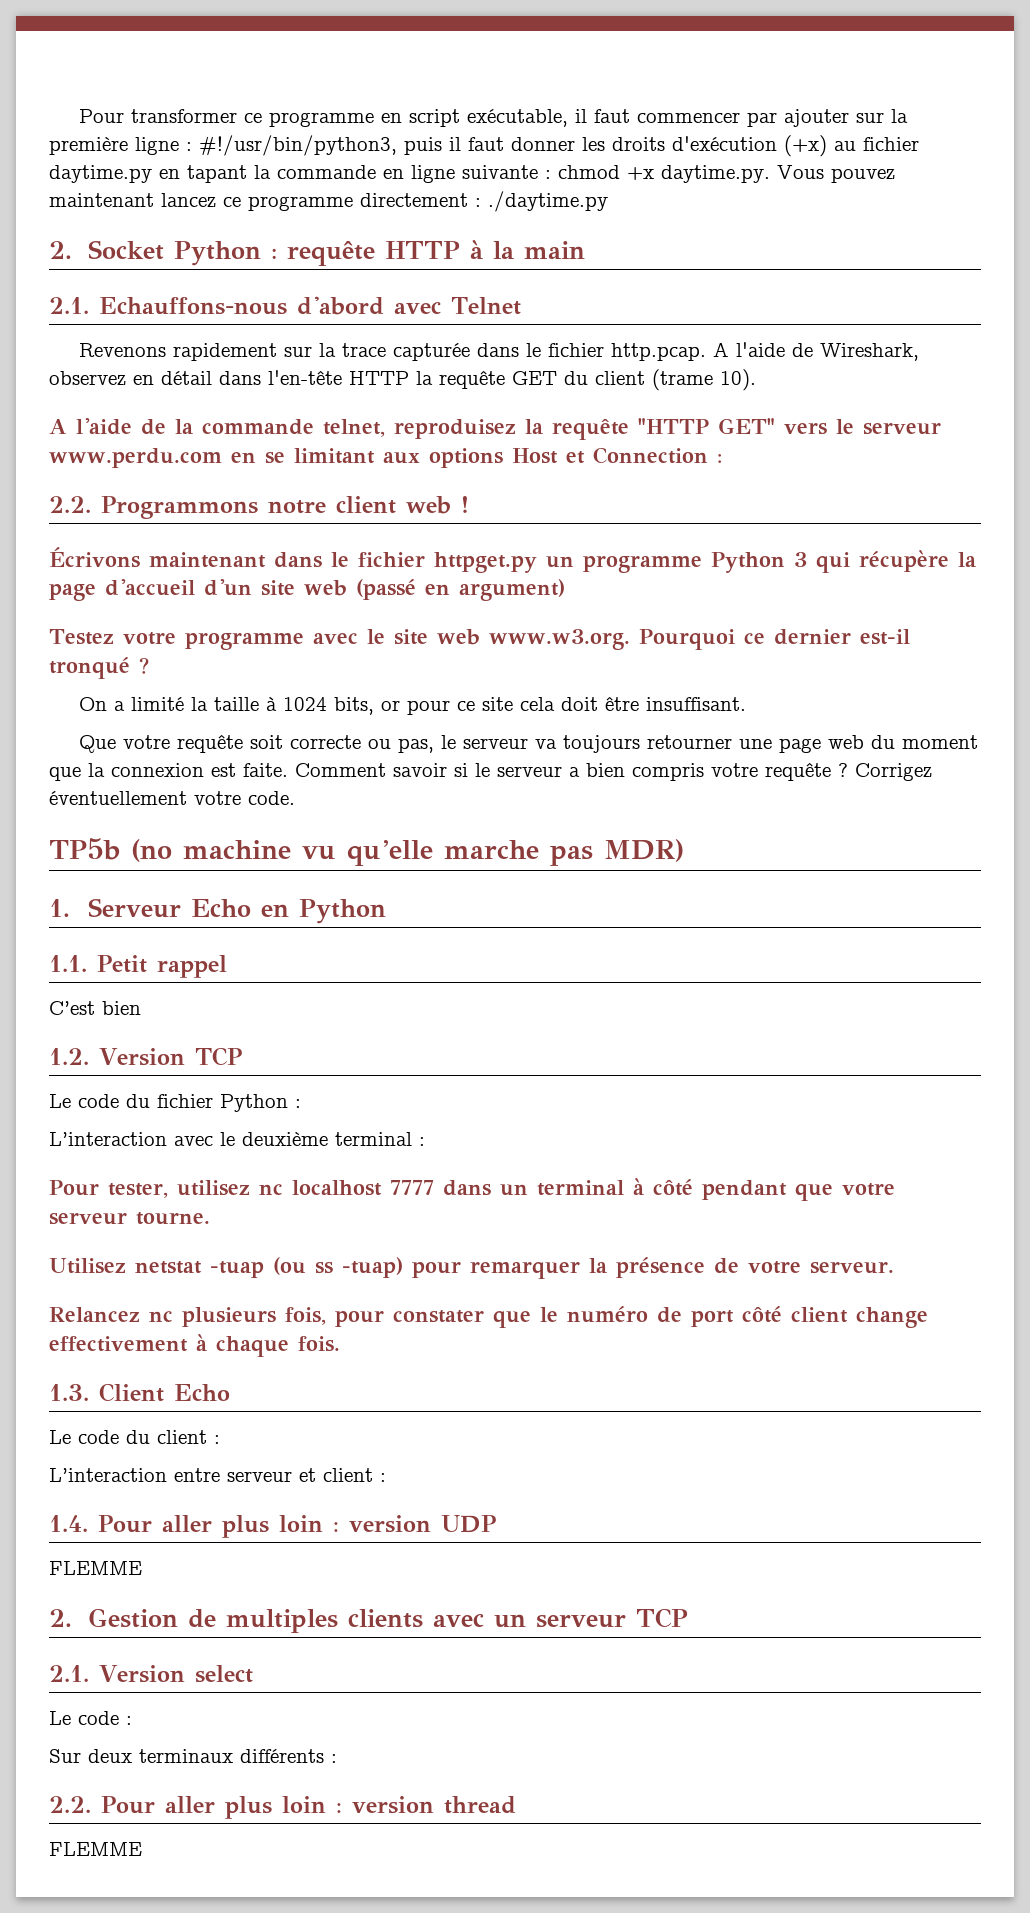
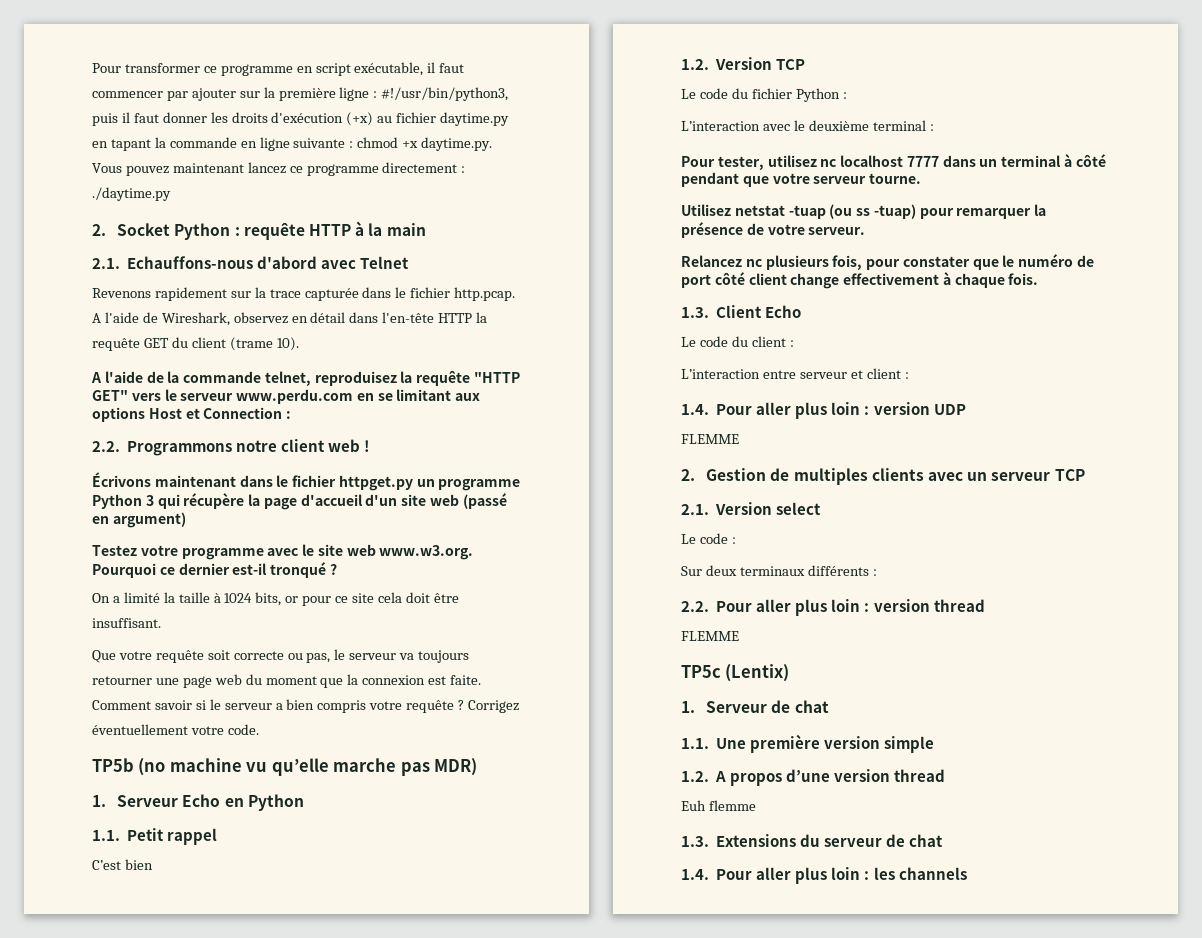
+ TP5c (Lentix)
+ 1. Serveur de chat
+ 1.1. Une première version simple
+ 1.2. A propos d’une version thread
+ Euh flemme
+ 1.3. Extensions du serveur de chat
+ 1.4. Pour aller plus loin : les channels

